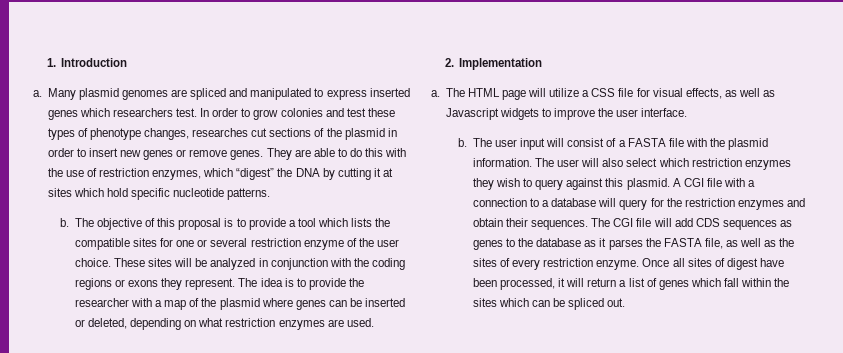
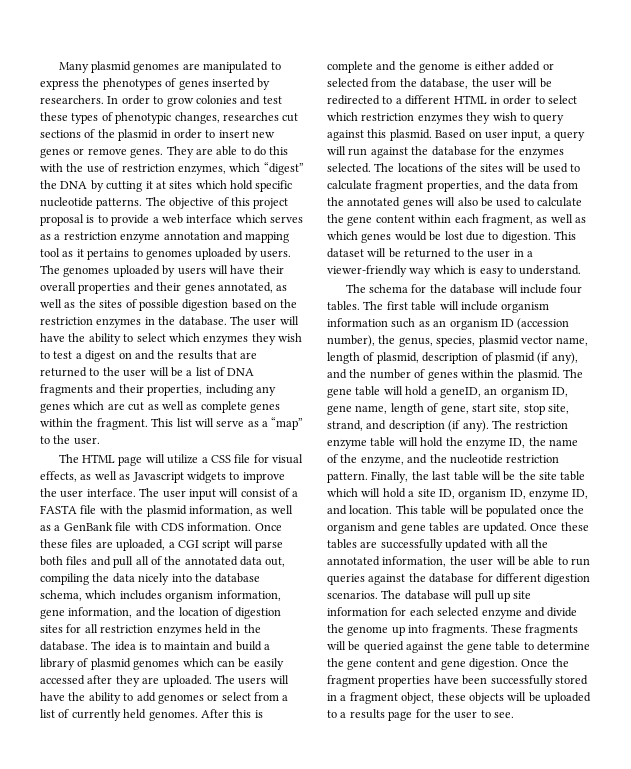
- 1. Introduction
- a. Many plasmid genomes are spliced and manipulated to express inserted genes which researchers test.
+ Many plasmid genomes are manipulated to express the phenotypes of genes inserted by researchers.
- In order to grow colonies and test these types of phenotype changes, researches cut sections of the plasmid in order to insert new genes or remove genes.
+ In order to grow colonies and test these types of phenotypic changes, researches cut sections of the plasmid in order to insert new genes or remove genes.
- They are able to do this with the use of restriction enzymes, which “digest” the DNA by cutting it at sites which hold specific nucleotide patterns.
- b. The objective of this proposal is to provide a tool which lists the compatible sites for one or several restriction enzyme of the user choice. These sites will be analyzed in conjunction with the coding regions or exons they represent. The idea is to provide the researcher with a map of the plasmid where genes can be inserted or deleted, depending on what restriction enzymes are used.
- 2. Implementation
- a. The HTML page will utilize a CSS file for visual effects, as well as Javascript widgets to improve the user interface.
- b.
+ They are able to do this with the use of restriction enzymes, which “digest” the DNA by cutting it at sites which hold specific nucleotide patterns. The objective of this project proposal is to provide a web interface which serves as a restriction enzyme annotation and mapping tool as it pertains to genomes uploaded by users. The genomes uploaded by users will have their overall properties and their genes annotated, as well as the sites of possible digestion based on the restriction enzymes in the database. The user will have the ability to select which enzymes they wish to test a digest on and the results that are returned to the user will be a list of DNA fragments and their properties, including any genes which are cut as well as complete genes within the fragment. This list will serve as a “map” to the user.
+ The HTML page will utilize a CSS file for visual effects, as well as Javascript widgets to improve the user interface.
- The user input will consist of a FASTA file with the plasmid information. The user will also select which restriction enzymes they wish to query against this plasmid.
+ The user input will consist of a FASTA file with the plasmid information, as well as a GenBank file with CDS information. Once these files are uploaded, a CGI script will parse both files and pull all of the annotated data out, compiling the data nicely into the database schema, which includes organism information, gene information, and the location of digestion sites for all restriction enzymes held in the database. The idea is to maintain and build a library of plasmid genomes which can be easily accessed after they are uploaded. The users will have the ability to add genomes or select from a list of currently held genomes. After this is complete and the genome is either added or selected from the database, the user will be redirected to a different HTML in order to select which restriction enzymes they wish to query against this plasmid.
- A CGI file with a connection to a database will query for the restriction enzymes and obtain their sequences. The CGI file will add CDS sequences as genes to the database as it parses the FASTA file, as well as the sites of every restriction enzyme. Once all sites of digest have been processed, it will return a list of genes which fall within the sites which can be spliced out.
+ Based on user input, a query will run against the database for the enzymes selected. The locations of the sites will be used to calculate fragment properties, and the data from the annotated genes will also be used to calculate the gene content within each fragment, as well as which genes would be lost due to digestion. This dataset will be returned to the user in a viewer-friendly way which is easy to understand.
+ The schema for the database will include four tables. The first table will include organism information such as an organism ID (accession number), the genus, species, plasmid vector name, length of plasmid, description of plasmid (if any), and the number of genes within the plasmid. The gene table will hold a geneID, an organism ID, gene name, length of gene, start site, stop site, strand, and description (if any). The restriction enzyme table will hold the enzyme ID, the name of the enzyme, and the nucleotide restriction pattern. Finally, the last table will be the site table which will hold a site ID, organism ID, enzyme ID, and location. This table will be populated once the organism and gene tables are updated. Once these tables are successfully updated with all the annotated information, the user will be able to run queries against the database for different digestion scenarios. The database will pull up site information for each selected enzyme and divide the genome up into fragments. These fragments will be queried against the gene table to determine the gene content and gene digestion. Once the fragment properties have been successfully stored in a fragment object, these objects will be uploaded to a results page for the user to see.

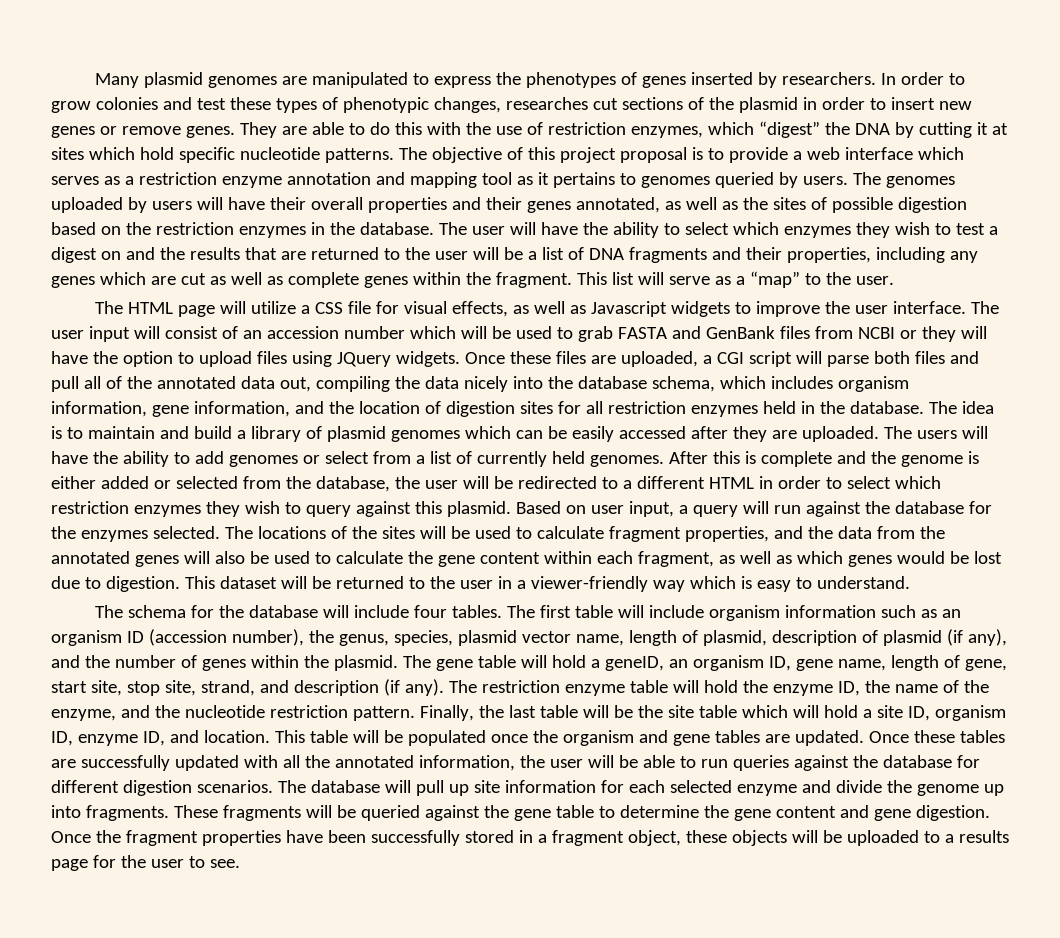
- The objective of this project proposal is to provide a web interface which serves as a restriction enzyme annotation and mapping tool as it pertains to genomes uploaded by users.
+ The objective of this project proposal is to provide a web interface which serves as a restriction enzyme annotation and mapping tool as it pertains to genomes queried by users.
- The user input will consist of a FASTA file with the plasmid information, as well as a GenBank file with CDS information.
+ The user input will consist of an accession number which will be used to grab FASTA and GenBank files from NCBI or they will have the option to upload files using JQuery widgets.

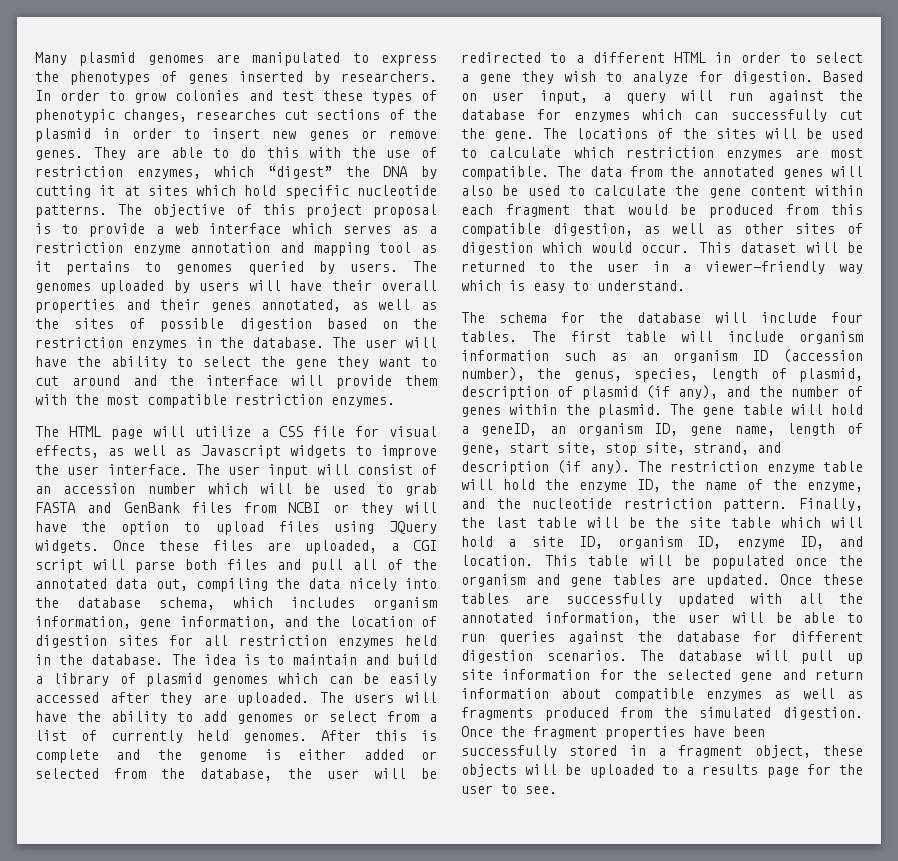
- The user will have the ability to select which enzymes they wish to test a digest on and the results that are returned to the user will be a list of DNA fragments and their properties, including any genes which are cut as well as complete genes within the fragment. This list will serve as a “map” to the user.
+ The user will have the ability to select the gene they want to cut around and the interface will provide them with the most compatible restriction enzymes.
- After this is complete and the genome is either added or selected from the database, the user will be redirected to a different HTML in order to select which restriction enzymes they wish to query against this plasmid.
+ After this is complete and the genome is either added or selected from the database, the user will be redirected to a different HTML in order to select a gene they wish to analyze for digestion.
- Based on user input, a query will run against the database for the enzymes selected.
+ Based on user input, a query will run against the database for enzymes which can successfully cut the gene.
- The locations of the sites will be used to calculate fragment properties, and the data from the annotated genes will also be used to calculate the gene content within each fragment, as well as which genes would be lost due to digestion.
+ The locations of the sites will be used to calculate which restriction enzymes are most compatible. The data from the annotated genes will also be used to calculate the gene content within each fragment that would be produced from this compatible digestion, as well as other sites of digestion which would occur.
- The first table will include organism information such as an organism ID (accession number), the genus, species, plasmid vector name, length of plasmid, description of plasmid (if any), and the number of genes within the plasmid.
+ The first table will include organism information such as an organism ID (accession number), the genus, species, length of plasmid, description of plasmid (if any), and the number of genes within the plasmid.
- The database will pull up site information for each selected enzyme and divide the genome up into fragments. These fragments will be queried against the gene table to determine the gene content and gene digestion.
+ The database will pull up site information for the selected gene and return information about compatible enzymes as well as fragments produced from the simulated digestion.

